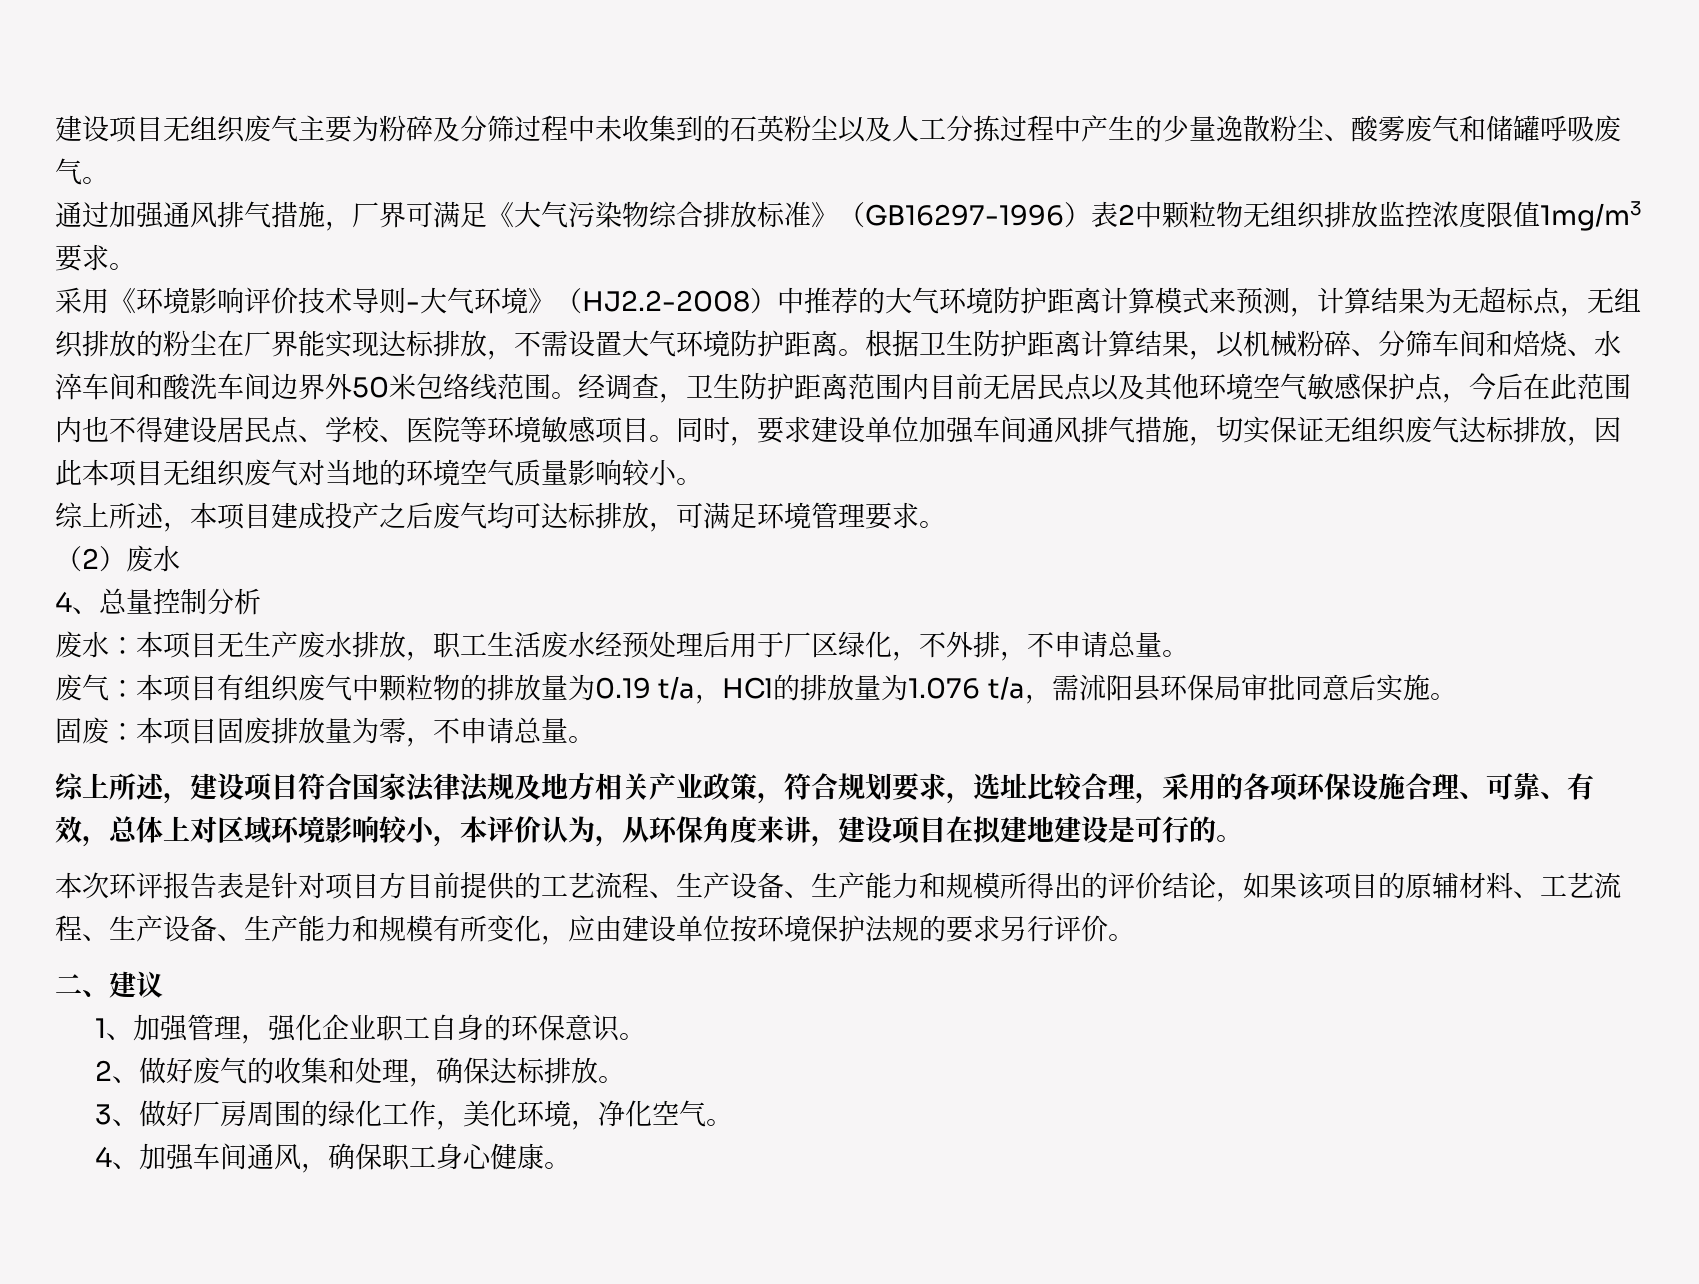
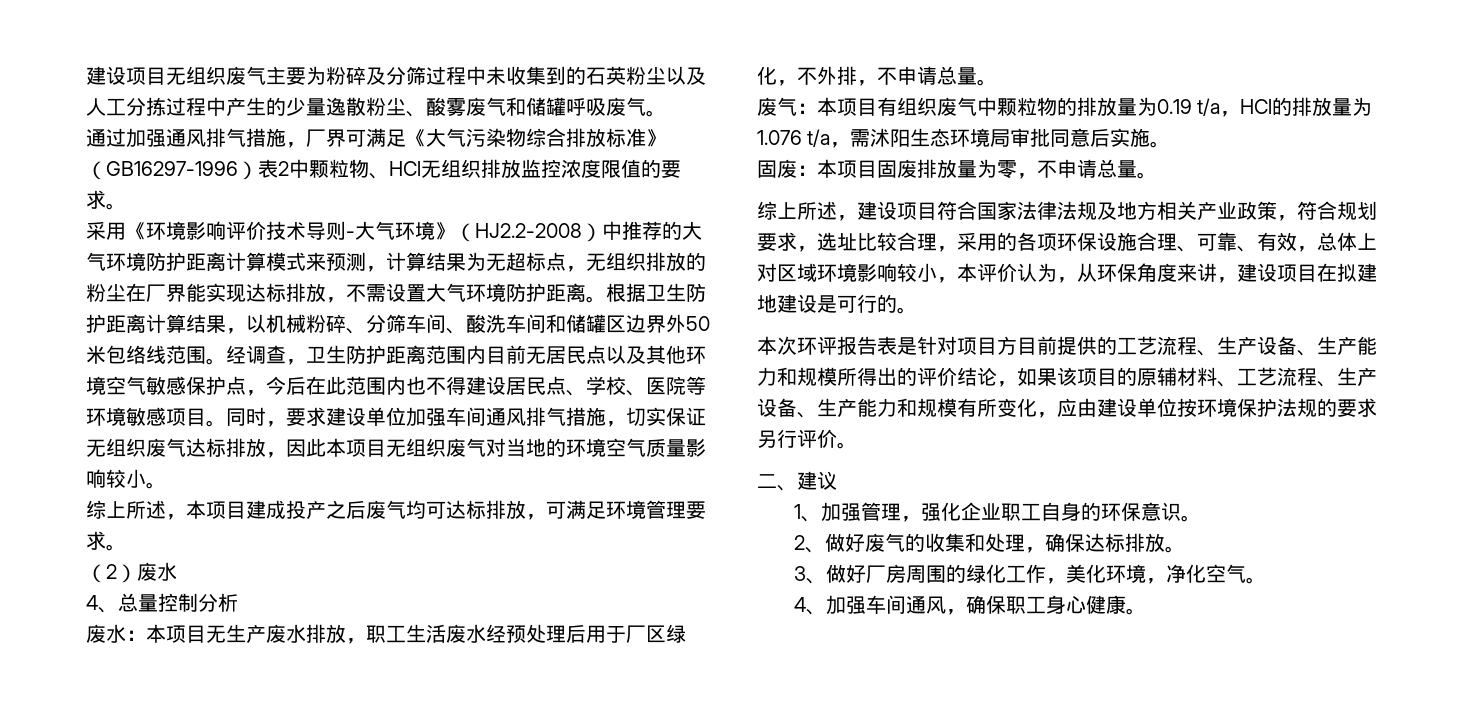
- 通过加强通风排气措施，厂界可满足《大气污染物综合排放标准》（GB16297-1996）表2中颗粒物无组织排放监控浓度限值1mg/m3要求。
+ 通过加强通风排气措施，厂界可满足《大气污染物综合排放标准》（GB16297-1996）表2中颗粒物、HCl无组织排放监控浓度限值的要求。
- 根据卫生防护距离计算结果，以机械粉碎、分筛车间和焙烧、水淬车间和酸洗车间边界外50米包络线范围。
+ 根据卫生防护距离计算结果，以机械粉碎、分筛车间、酸洗车间和储罐区边界外50米包络线范围。
- 废气：本项目有组织废气中颗粒物的排放量为0.19 t/a，HCl的排放量为1.076 t/a，需沭阳县环保局审批同意后实施。
+ 废气：本项目有组织废气中颗粒物的排放量为0.19 t/a，HCl的排放量为1.076 t/a，需沭阳生态环境局审批同意后实施。

